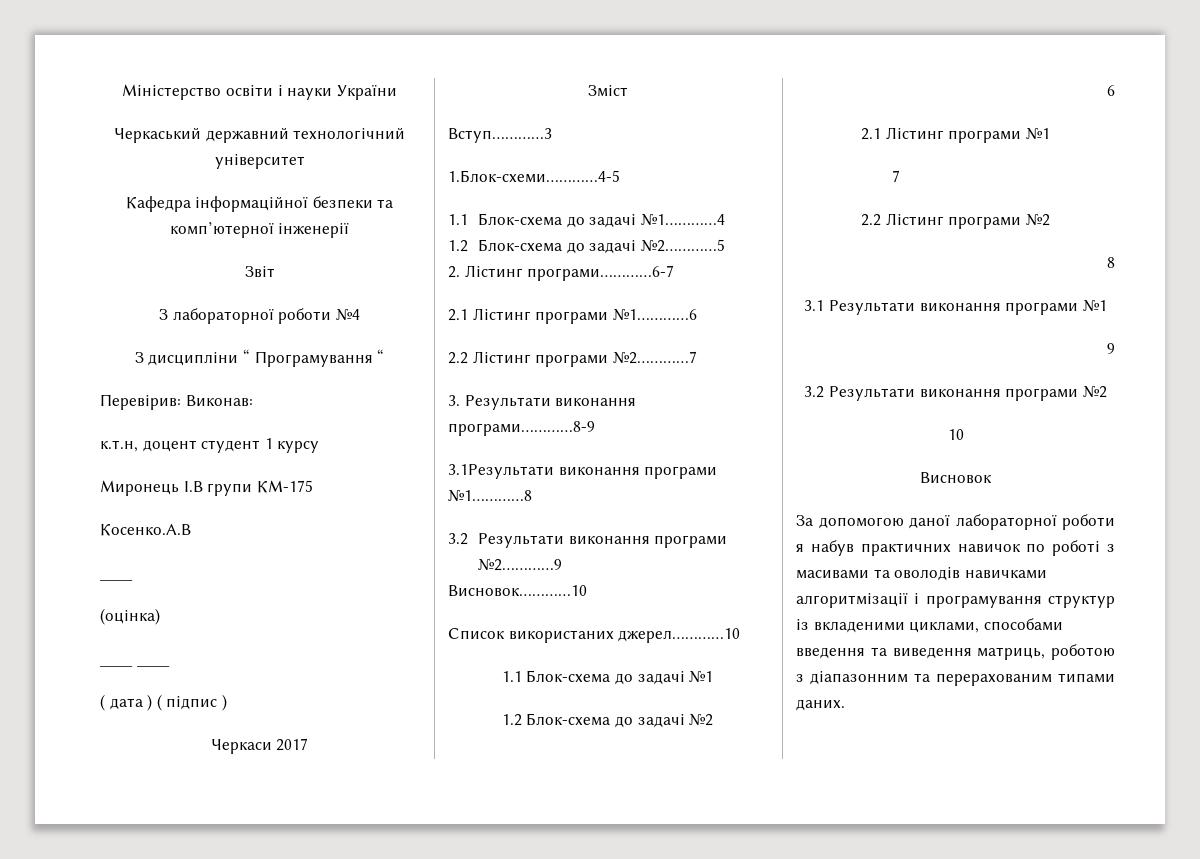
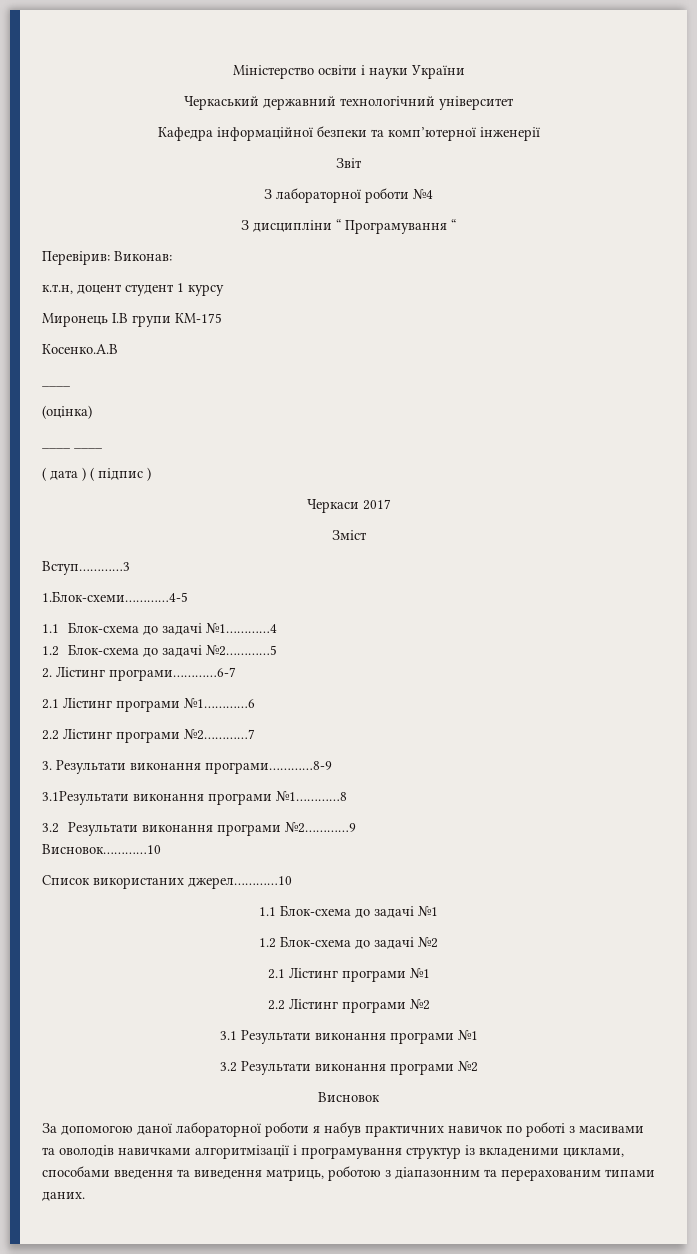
- 6
- 7
- 8
- 9
- 10

